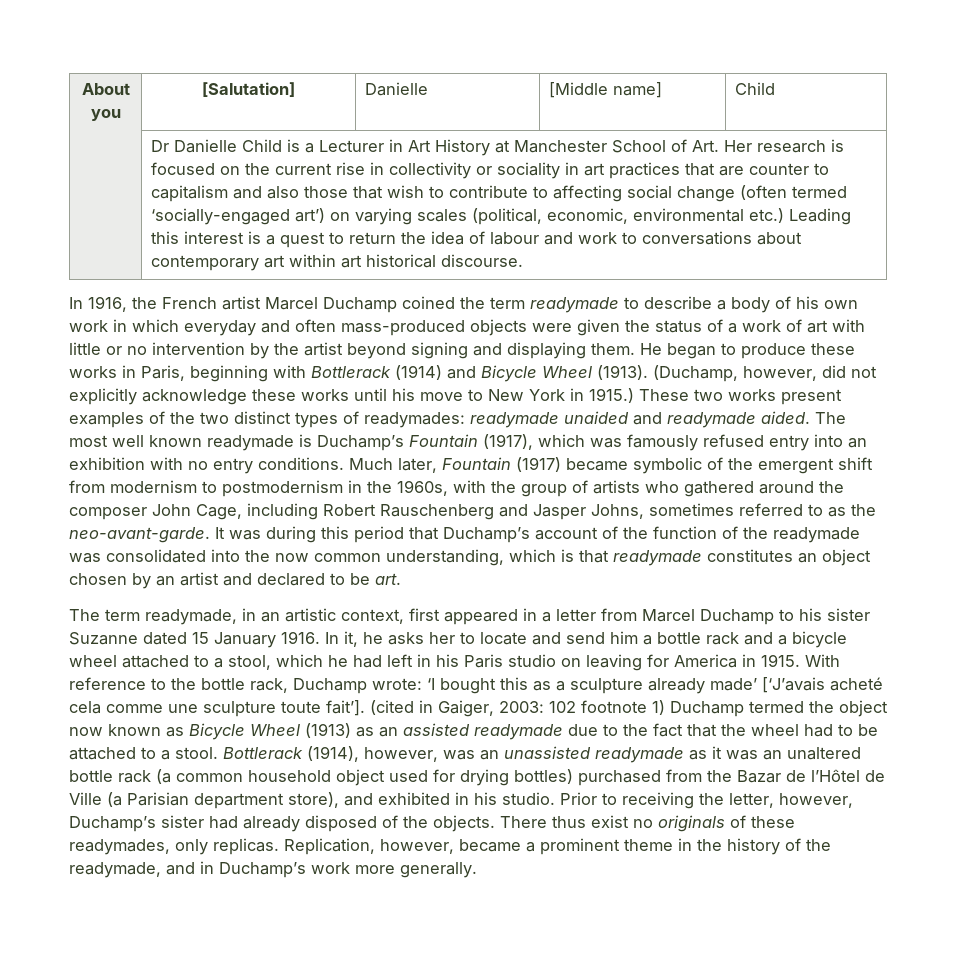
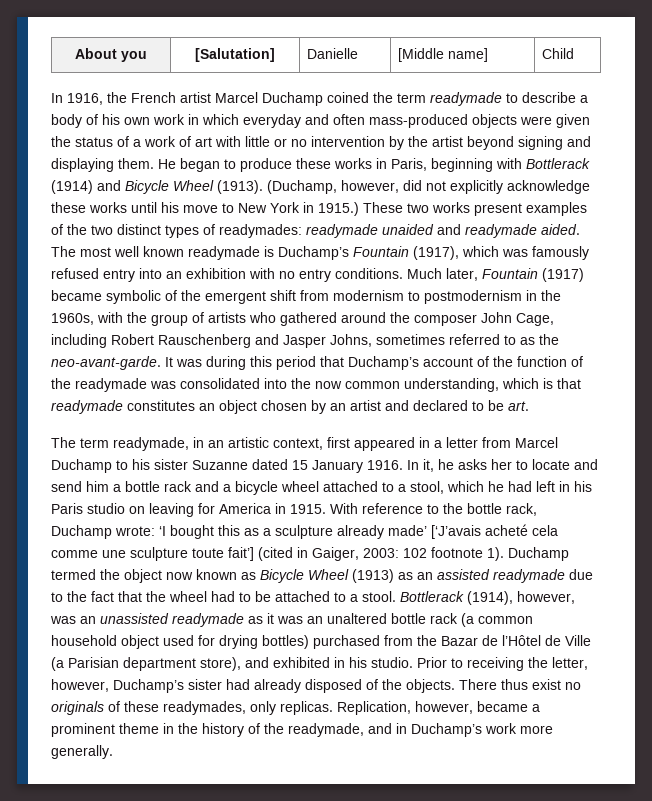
- Dr Danielle Child is a Lecturer in Art History at Manchester School of Art. Her research is focused on the current rise in collectivity or sociality in art practices that are counter to capitalism and also those that wish to contribute to affecting social change (often termed ‘socially-engaged art’) on varying scales (political, economic, environmental etc.) Leading this interest is a quest to return the idea of labour and work to conversations about contemporary art within art historical discourse.
- With reference to the bottle rack, Duchamp wrote: ‘I bought this as a sculpture already made’ [‘J’avais acheté cela comme une sculpture toute fait’]. (cited in Gaiger, 2003: 102 footnote 1) Duchamp termed the object now known as Bicycle Wheel (1913) as an assisted readymade due to the fact that the wheel had to be attached to a stool.
+ With reference to the bottle rack, Duchamp wrote: ‘I bought this as a sculpture already made’ [‘J’avais acheté cela comme une sculpture toute fait’] (cited in Gaiger, 2003: 102 footnote 1). Duchamp termed the object now known as Bicycle Wheel (1913) as an assisted readymade due to the fact that the wheel had to be attached to a stool.

